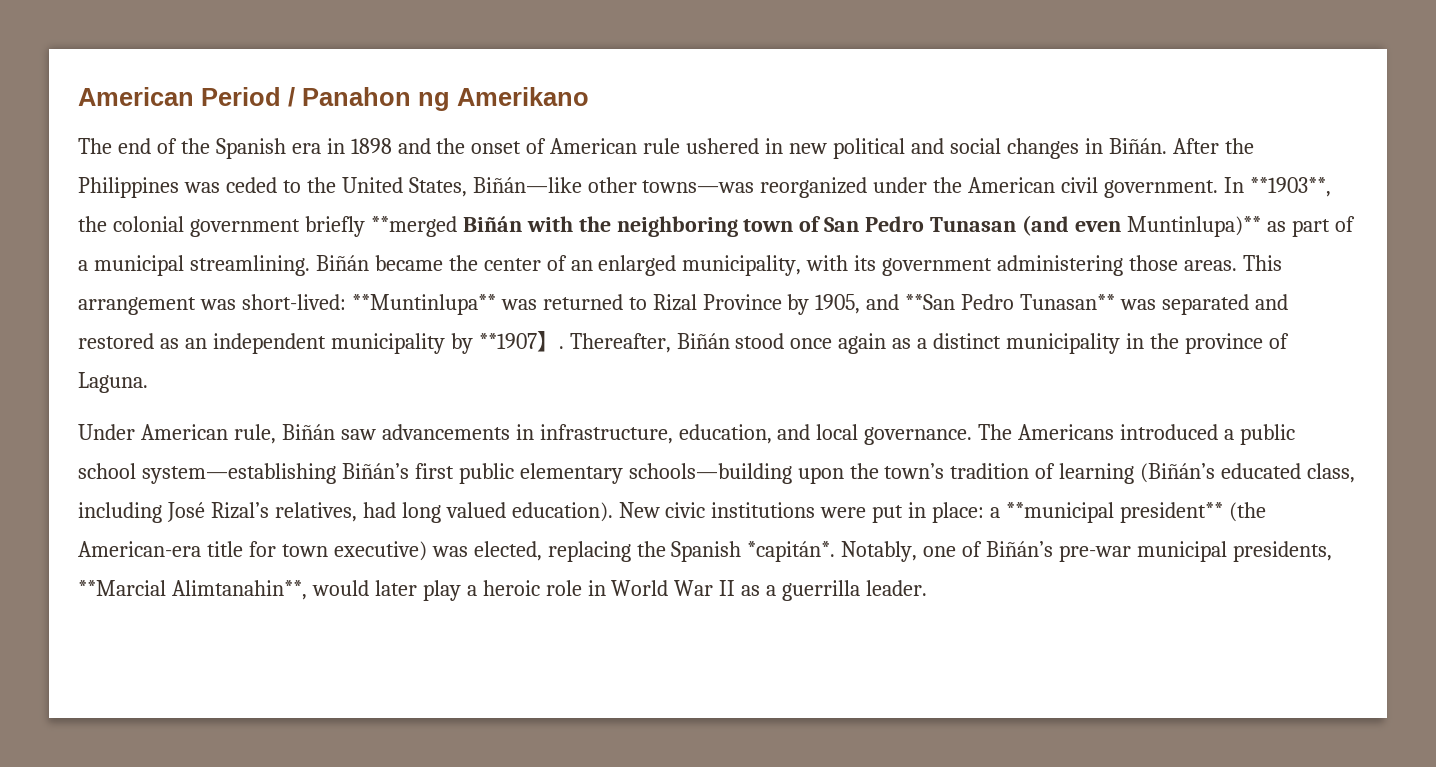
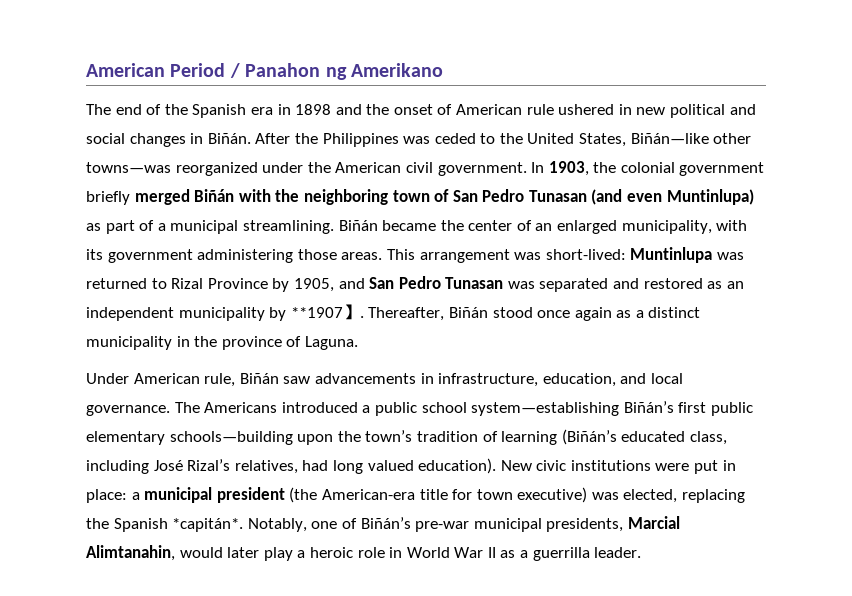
- In **1903**, the colonial government briefly **merged Biñán with the neighboring town of San Pedro Tunasan (and even Muntinlupa)** as part of a municipal streamlining.
+ In 1903, the colonial government briefly merged Biñán with the neighboring town of San Pedro Tunasan (and even Muntinlupa) as part of a municipal streamlining.
- This arrangement was short-lived: **Muntinlupa** was returned to Rizal Province by 1905, and **San Pedro Tunasan** was separated and restored as an independent municipality by **1907】.
+ This arrangement was short-lived: Muntinlupa was returned to Rizal Province by 1905, and San Pedro Tunasan was separated and restored as an independent municipality by **1907】.
- New civic institutions were put in place: a **municipal president** (the American-era title for town executive) was elected, replacing the Spanish *capitán*.
+ New civic institutions were put in place: a municipal president (the American-era title for town executive) was elected, replacing the Spanish *capitán*.
- Notably, one of Biñán’s pre-war municipal presidents, **Marcial Alimtanahin**, would later play a heroic role in World War II as a guerrilla leader.
+ Notably, one of Biñán’s pre-war municipal presidents, Marcial Alimtanahin, would later play a heroic role in World War II as a guerrilla leader.

